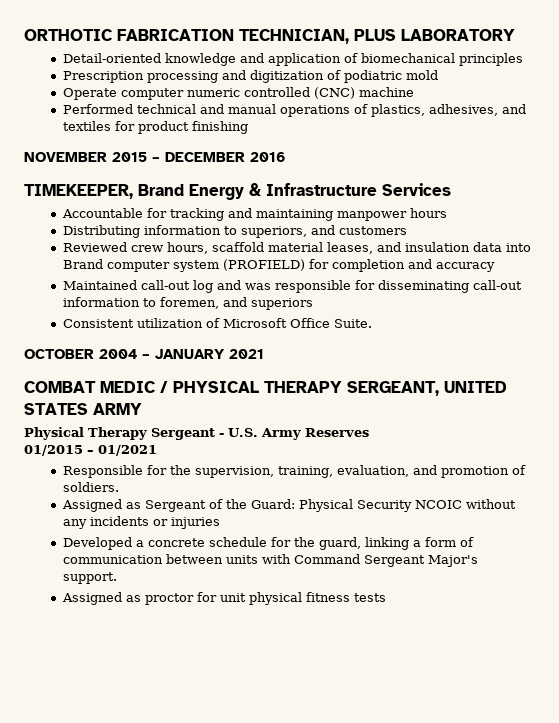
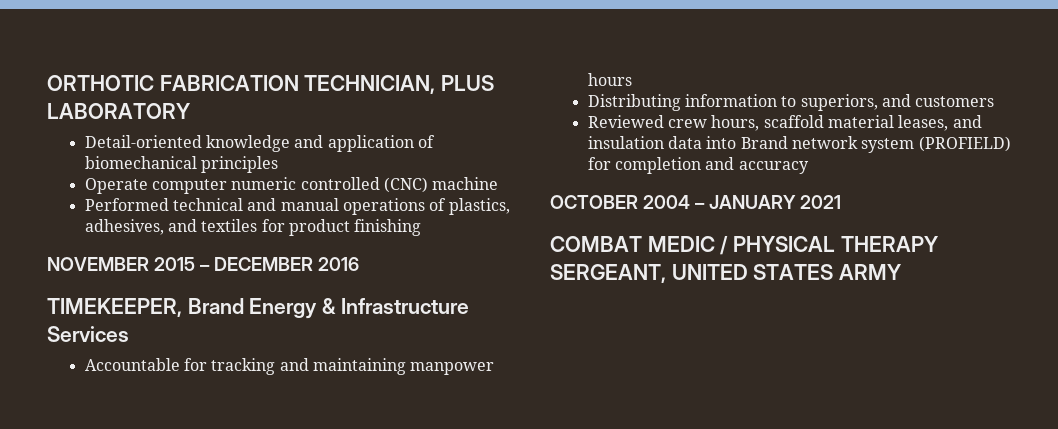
- Prescription processing and digitization of podiatric mold
- Reviewed crew hours, scaffold material leases, and insulation data into Brand computer system (PROFIELD) for completion and accuracy
+ Reviewed crew hours, scaffold material leases, and insulation data into Brand network system (PROFIELD) for completion and accuracy
- Maintained call-out log and was responsible for disseminating call-out information to foremen, and superiors
- Consistent utilization of Microsoft Office Suite.
- Physical Therapy Sergeant - U.S. Army Reserves
- 01/2015 – 01/2021
- Responsible for the supervision, training, evaluation, and promotion of soldiers.
- Assigned as Sergeant of the Guard: Physical Security NCOIC without any incidents or injuries
- Developed a concrete schedule for the guard, linking a form of communication between units with Command Sergeant Major's support.
- Assigned as proctor for unit physical fitness tests

